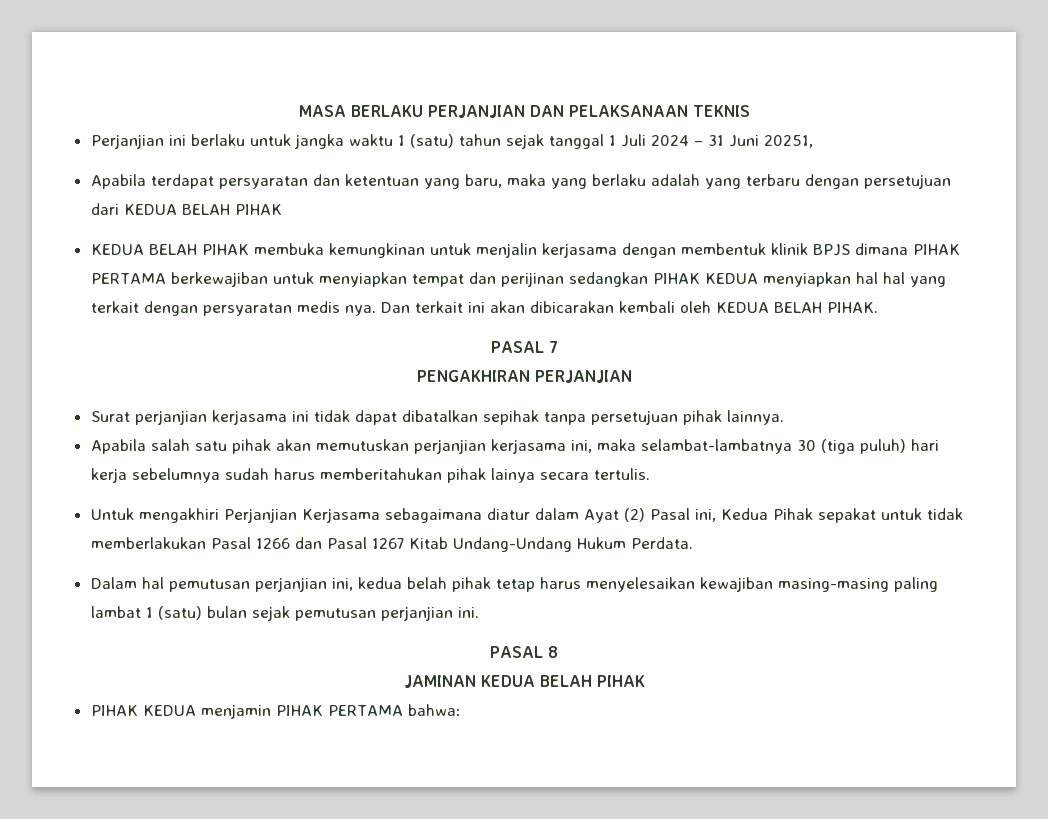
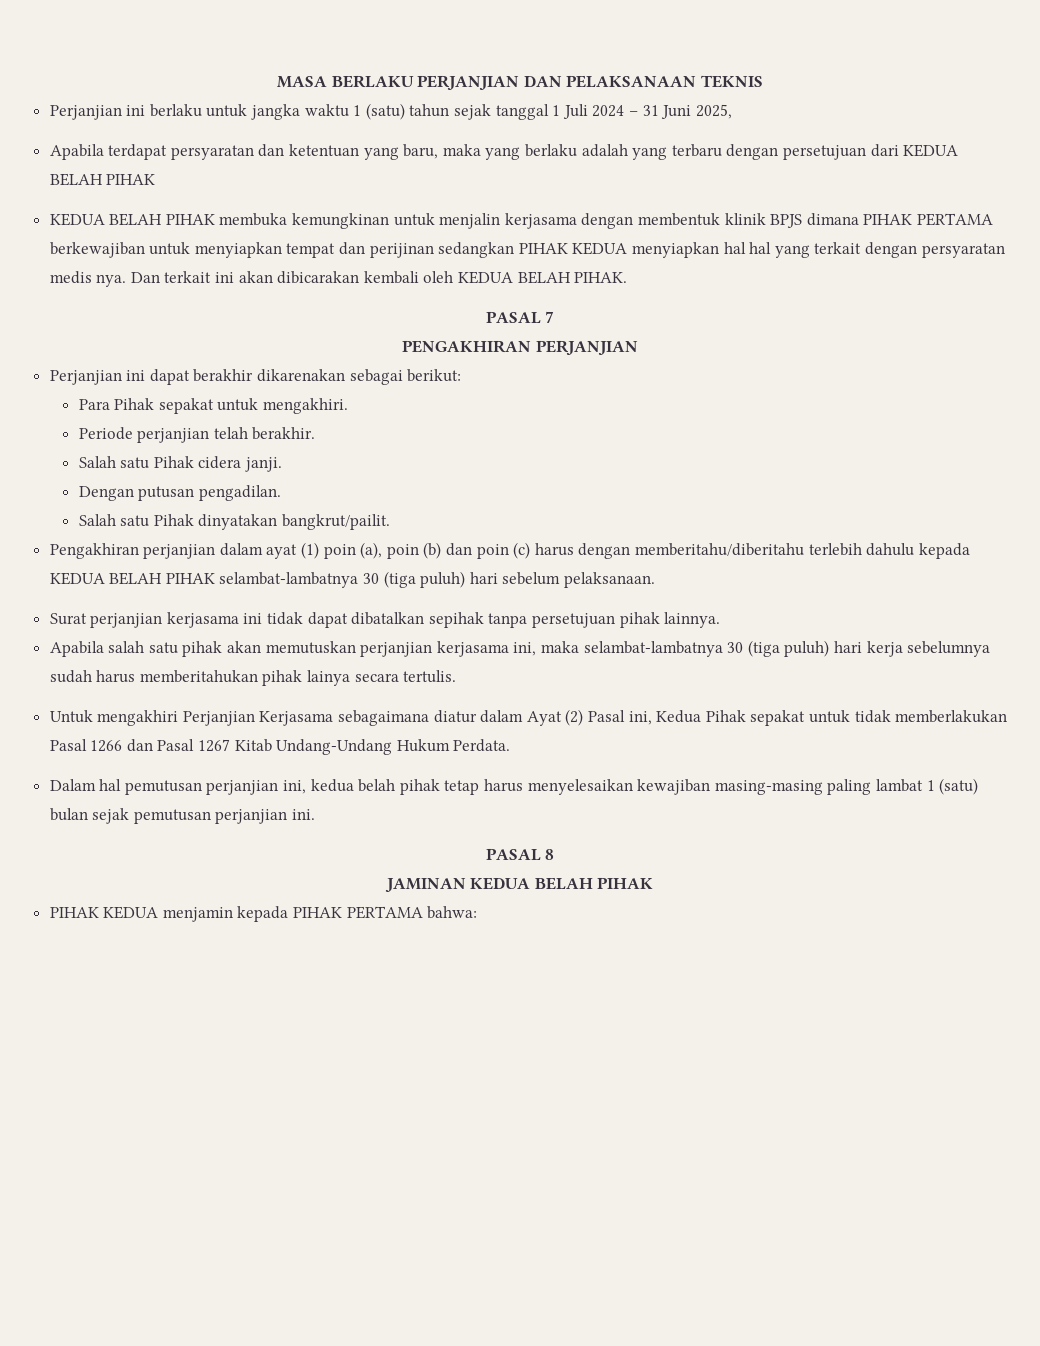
- Perjanjian ini berlaku untuk jangka waktu 1 (satu) tahun sejak tanggal 1 Juli 2024 – 31 Juni 20251,
+ Perjanjian ini berlaku untuk jangka waktu 1 (satu) tahun sejak tanggal 1 Juli 2024 – 31 Juni 2025,
+ Perjanjian ini dapat berakhir dikarenakan sebagai berikut:
+ Para Pihak sepakat untuk mengakhiri.
+ Periode perjanjian telah berakhir.
+ Salah satu Pihak cidera janji.
+ Dengan putusan pengadilan.
+ Salah satu Pihak dinyatakan bangkrut/pailit.
+ Pengakhiran perjanjian dalam ayat (1) poin (a), poin (b) dan poin (c) harus dengan memberitahu/diberitahu terlebih dahulu kepada KEDUA BELAH PIHAK selambat-lambatnya 30 (tiga puluh) hari sebelum pelaksanaan.
- PIHAK KEDUA menjamin PIHAK PERTAMA bahwa:
+ PIHAK KEDUA menjamin kepada PIHAK PERTAMA bahwa:

